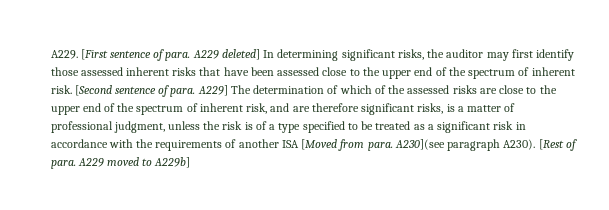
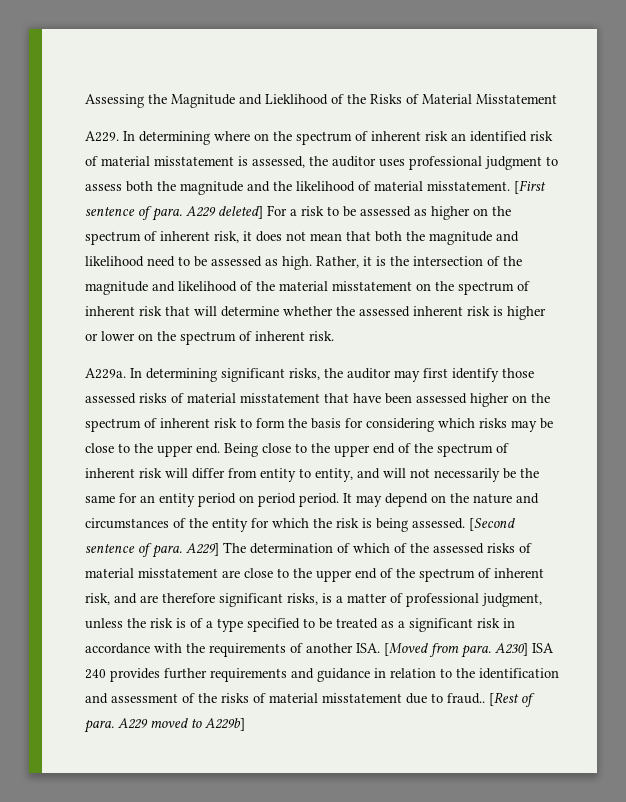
- A229.
+ Assessing the Magnitude and Lieklihood of the Risks of Material Misstatement
+ A229. In determining where on the spectrum of inherent risk an identified risk of material misstatement is assessed, the auditor uses professional judgment to assess both the magnitude and the likelihood of material misstatement.
- [First sentence of para. A229 deleted] In determining significant risks, the auditor may first identify those assessed inherent risks that have been assessed close to the upper end of the spectrum of inherent risk.
+ [First sentence of para. A229 deleted] For a risk to be assessed as higher on the spectrum of inherent risk, it does not mean that both the magnitude and likelihood need to be assessed as high. Rather, it is the intersection of the magnitude and likelihood of the material misstatement on the spectrum of inherent risk that will determine whether the assessed inherent risk is higher or lower on the spectrum of inherent risk.
+ A229a. In determining significant risks, the auditor may first identify those assessed risks of material misstatement that have been assessed higher on the spectrum of inherent risk to form the basis for considering which risks may be close to the upper end. Being close to the upper end of the spectrum of inherent risk will differ from entity to entity, and will not necessarily be the same for an entity period on period period. It may depend on the nature and circumstances of the entity for which the risk is being assessed.
- [Second sentence of para. A229] The determination of which of the assessed risks are close to the upper end of the spectrum of inherent risk, and are therefore significant risks, is a matter of professional judgment, unless the risk is of a type specified to be treated as a significant risk in accordance with the requirements of another ISA [Moved from para. A230](see paragraph A230).
+ [Second sentence of para. A229] The determination of which of the assessed risks of material misstatement are close to the upper end of the spectrum of inherent risk, and are therefore significant risks, is a matter of professional judgment, unless the risk is of a type specified to be treated as a significant risk in accordance with the requirements of another ISA. [Moved from para. A230] ISA 240 provides further requirements and guidance in relation to the identification and assessment of the risks of material misstatement due to fraud..

